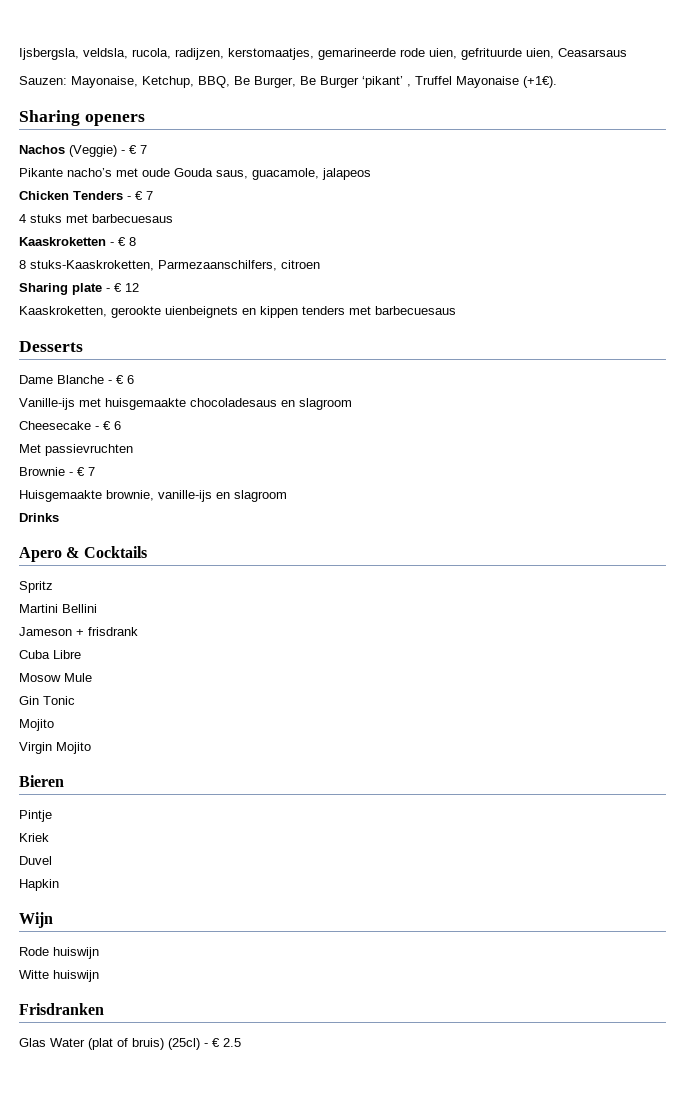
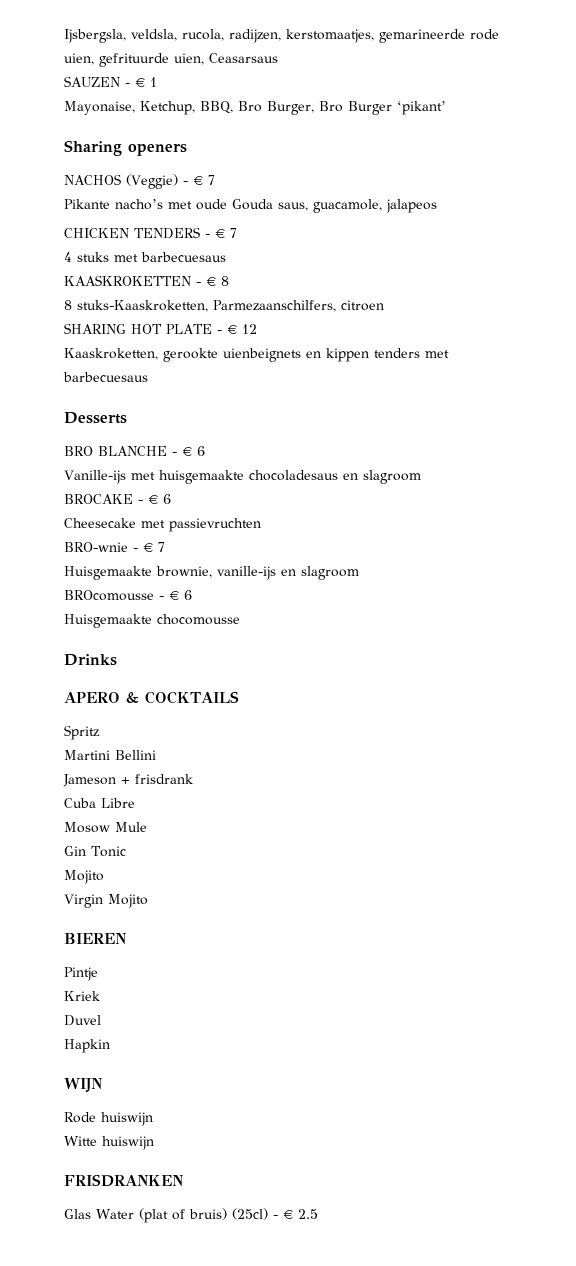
- Sauzen: Mayonaise, Ketchup, BBQ, Be Burger, Be Burger ‘pikant’ , Truffel Mayonaise (+1€).
+ SAUZEN - € 1
+ Mayonaise, Ketchup, BBQ, Bro Burger, Bro Burger ‘pikant’
- Nachos (Veggie) - € 7
+ NACHOS (Veggie) - € 7
- Chicken Tenders - € 7
+ CHICKEN TENDERS - € 7
- Kaaskroketten - € 8
+ KAASKROKETTEN - € 8
- Sharing plate - € 12
+ SHARING HOT PLATE - € 12
- Dame Blanche - € 6
+ BRO BLANCHE - € 6
- Cheesecake - € 6
- Met passievruchten
+ BROCAKE - € 6
+ Cheesecake met passievruchten
- Brownie - € 7
+ BRO-wnie - € 7
+ BROcomousse - € 6
+ Huisgemaakte chocomousse
  Drinks
- Apero & Cocktails
+ APERO & COCKTAILS
- Bieren
+ BIEREN
- Wijn
+ WIJN
- Frisdranken
+ FRISDRANKEN

